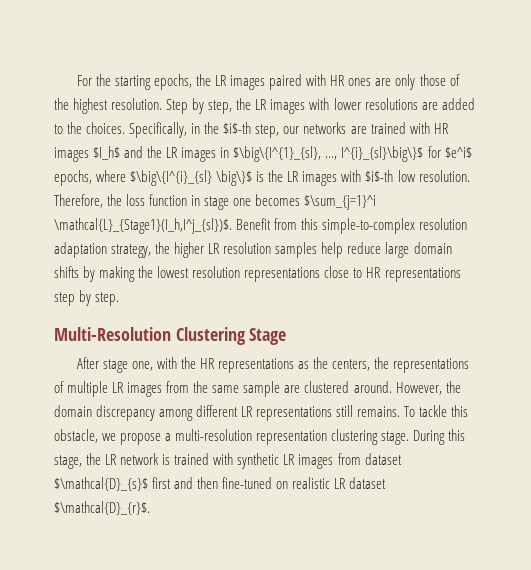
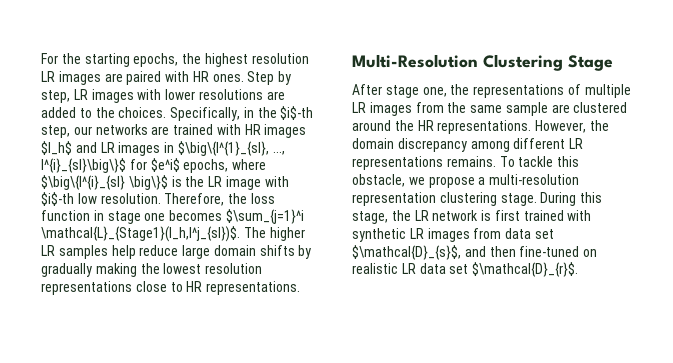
- For the starting epochs, the LR images paired with HR ones are only those of the highest resolution.
+ For the starting epochs, the highest resolution LR images are paired with HR ones.
- Step by step, the LR images with lower resolutions are added to the choices.
+ Step by step, LR images with lower resolutions are added to the choices.
- Specifically, in the $i$-th step, our networks are trained with HR images $I_h$ and the LR images in $\big\{I^{1}_{sl}, ..., I^{i}_{sl}\big\}$ for $e^i$ epochs, where $\big\{I^{i}_{sl} \big\}$ is the LR images with $i$-th low resolution.
+ Specifically, in the $i$-th step, our networks are trained with HR images $I_h$ and LR images in $\big\{I^{1}_{sl}, ..., I^{i}_{sl}\big\}$ for $e^i$ epochs, where $\big\{I^{i}_{sl} \big\}$ is the LR image with $i$-th low resolution.
- Benefit from this simple-to-complex resolution adaptation strategy, the higher LR resolution samples help reduce large domain shifts by making the lowest resolution representations close to HR representations step by step.
+ The higher LR samples help reduce large domain shifts by gradually making the lowest resolution representations close to HR representations.
- After stage one, with the HR representations as the centers, the representations of multiple LR images from the same sample are clustered around.
+ After stage one, the representations of multiple LR images from the same sample are clustered around the HR representations.
- However, the domain discrepancy among different LR representations still remains.
+ However, the domain discrepancy among different LR representations remains.
- During this stage, the LR network is trained with synthetic LR images from dataset $\mathcal{D}_{s}$ first and then fine-tuned on realistic LR dataset $\mathcal{D}_{r}$.
+ During this stage, the LR network is first trained with synthetic LR images from data set $\mathcal{D}_{s}$, and then fine-tuned on realistic LR data set $\mathcal{D}_{r}$.

